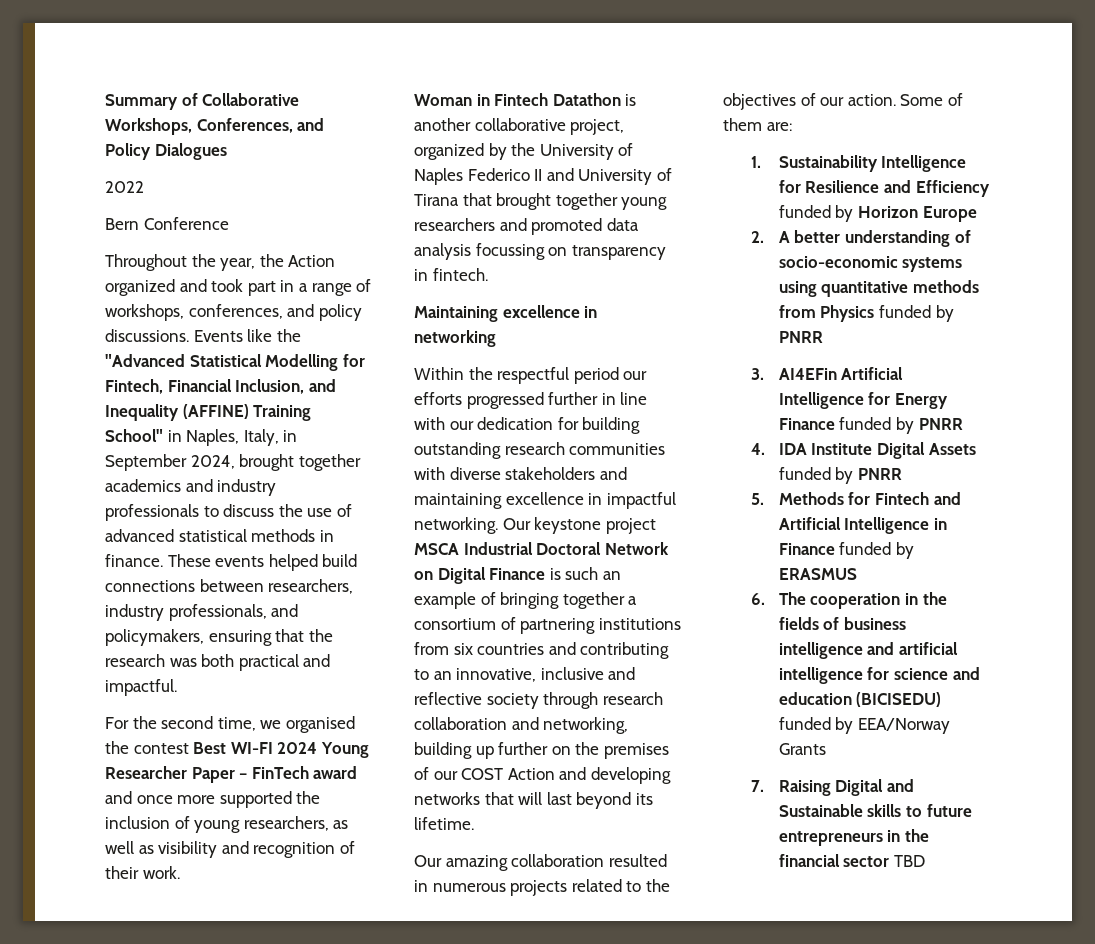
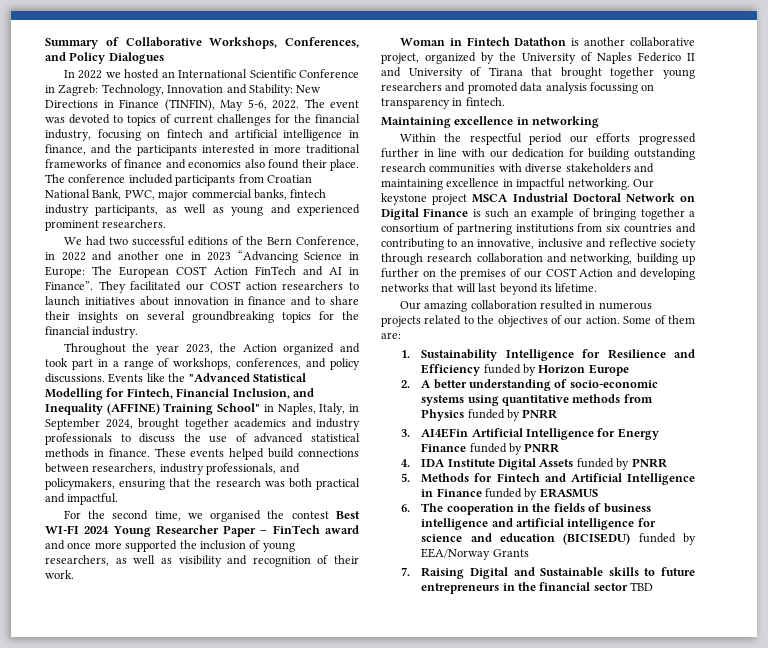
- 2022
- Bern Conference
+ In 2022 we hosted an International Scientific Conference in Zagreb: Technology, Innovation and Stability: New Directions in Finance (TINFIN), May 5-6, 2022. The event was devoted to topics of current challenges for the financial industry, focusing on fintech and artificial intelligence in finance, and the participants interested in more traditional frameworks of finance and economics also found their place. The conference included participants from Croatian National Bank, PWC, major commercial banks, fintech industry participants, as well as young and experienced prominent researchers.
+ We had two successful editions of the Bern Conference, in 2022 and another one in 2023 “Advancing Science in Europe: The European COST Action FinTech and AI in Finance”. They facilitated our COST action researchers to launch initiatives about innovation in finance and to share their insights on several groundbreaking topics for the financial industry.
- Throughout the year, the Action organized and took part in a range of workshops, conferences, and policy discussions.
+ Throughout the year 2023, the Action organized and took part in a range of workshops, conferences, and policy discussions.

